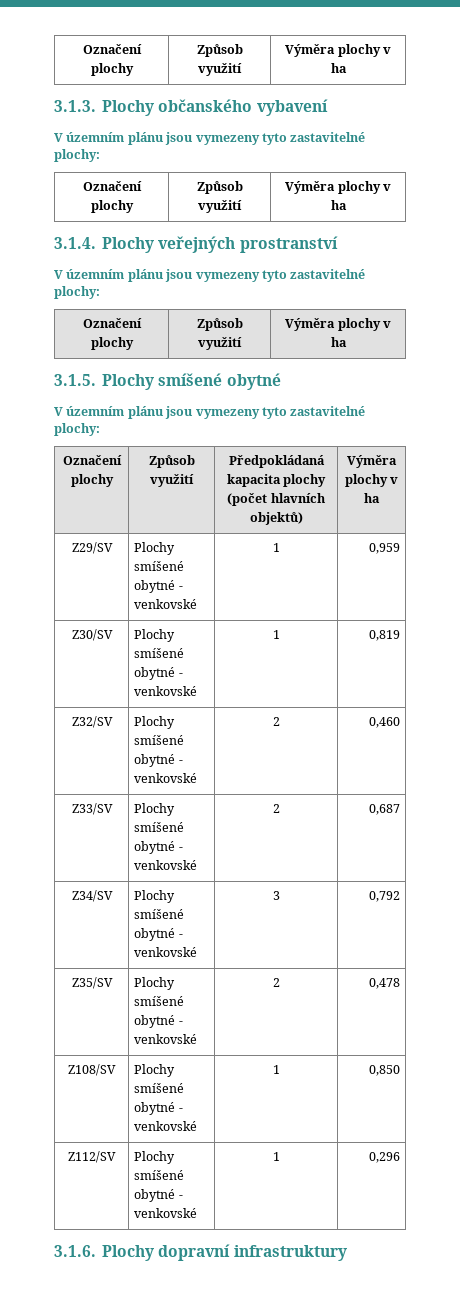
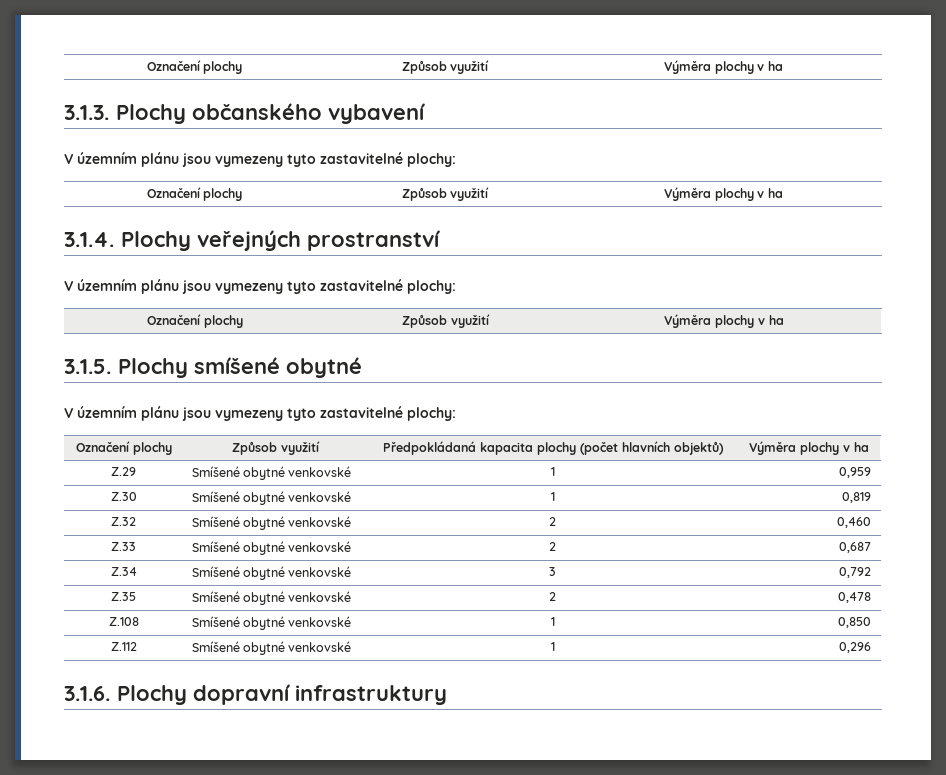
- Z29/SV | Plochy smíšené obytné - venkovské | 1 | 0,959
- Z30/SV | Plochy smíšené obytné - venkovské | 1 | 0,819
- Z32/SV | Plochy smíšené obytné - venkovské | 2 | 0,460
- Z33/SV | Plochy smíšené obytné - venkovské | 2 | 0,687
- Z34/SV | Plochy smíšené obytné - venkovské | 3 | 0,792
- Z35/SV | Plochy smíšené obytné - venkovské | 2 | 0,478
- Z108/SV | Plochy smíšené obytné - venkovské | 1 | 0,850
- Z112/SV | Plochy smíšené obytné - venkovské | 1 | 0,296
+ Z.29 | Smíšené obytné venkovské | 1 | 0,959
+ Z.30 | Smíšené obytné venkovské | 1 | 0,819
+ Z.32 | Smíšené obytné venkovské | 2 | 0,460
+ Z.33 | Smíšené obytné venkovské | 2 | 0,687
+ Z.34 | Smíšené obytné venkovské | 3 | 0,792
+ Z.35 | Smíšené obytné venkovské | 2 | 0,478
+ Z.108 | Smíšené obytné venkovské | 1 | 0,850
+ Z.112 | Smíšené obytné venkovské | 1 | 0,296

